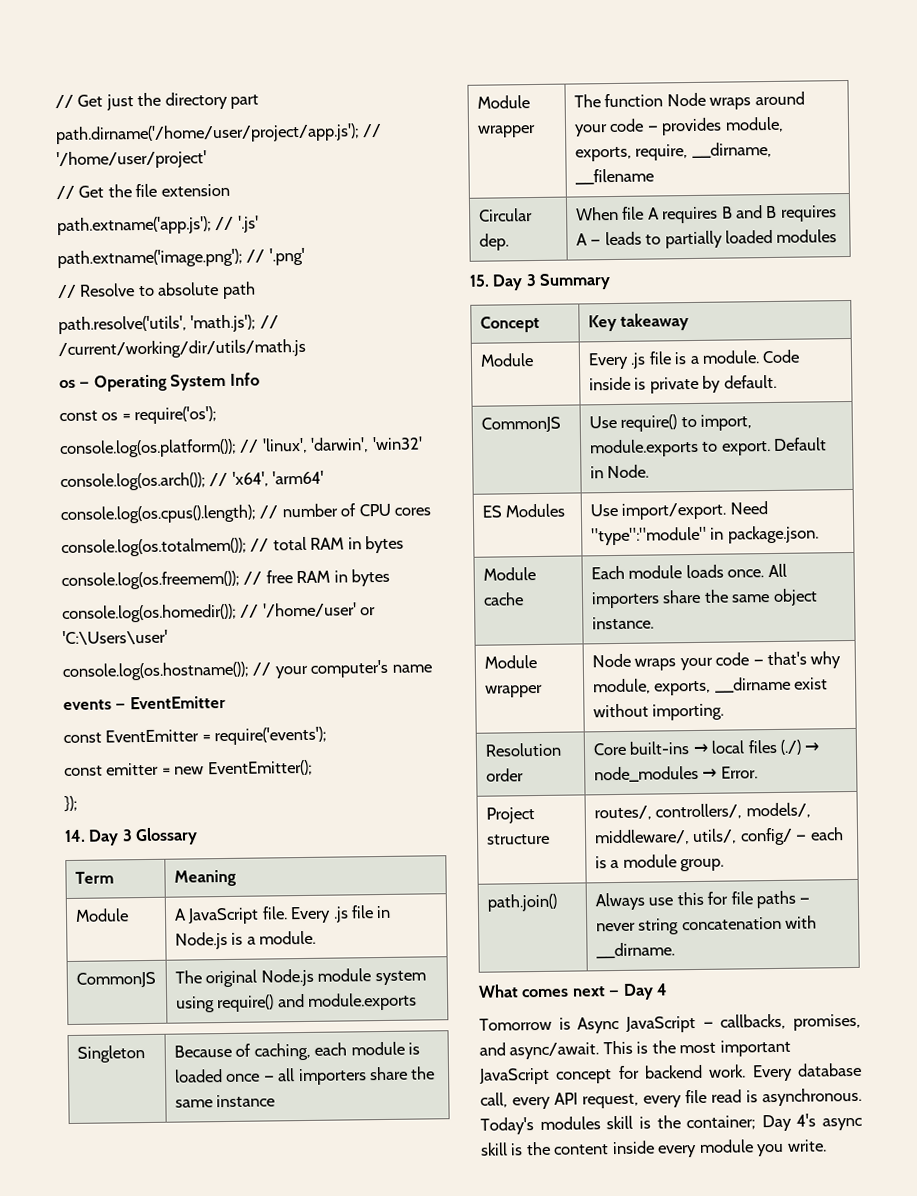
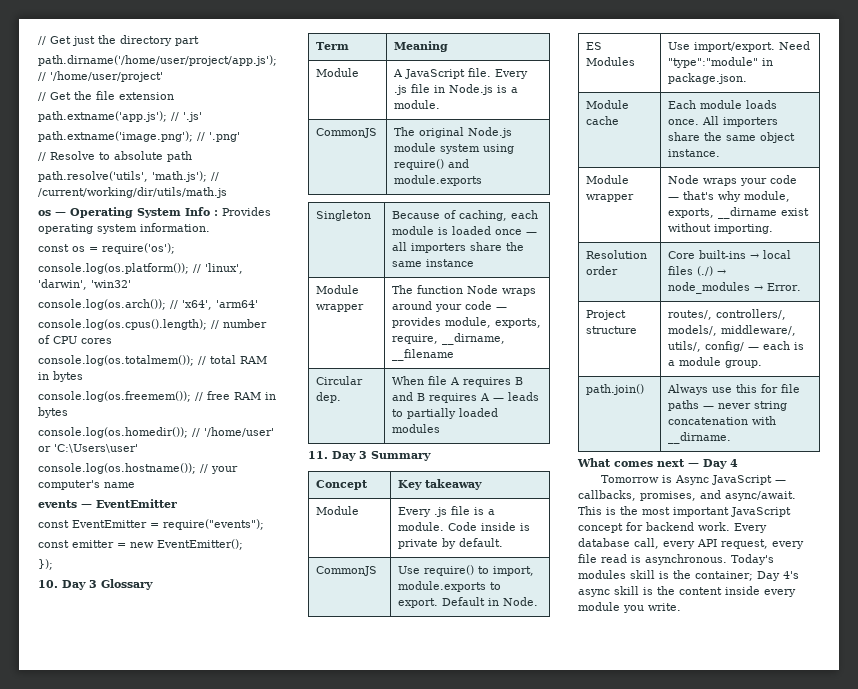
- os — Operating System Info
+ os — Operating System Info : Provides operating system information.
- const EventEmitter = require('events');
+ const EventEmitter = require("events");
- 14. Day 3 Glossary
+ 10. Day 3 Glossary
- 15. Day 3 Summary
+ 11. Day 3 Summary

